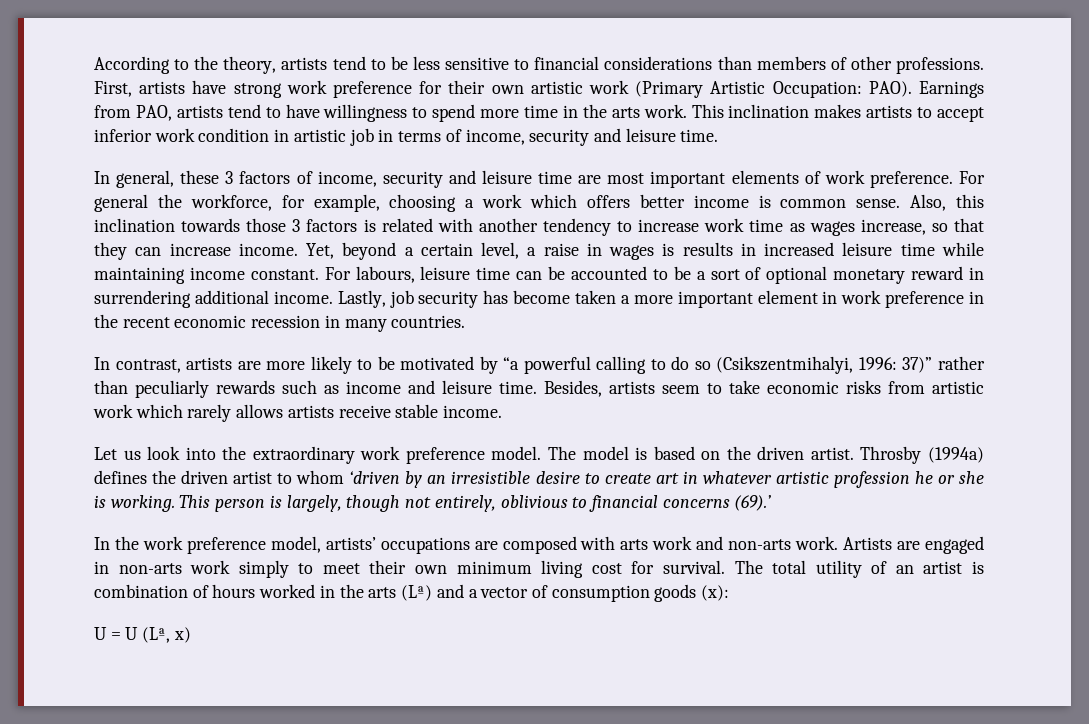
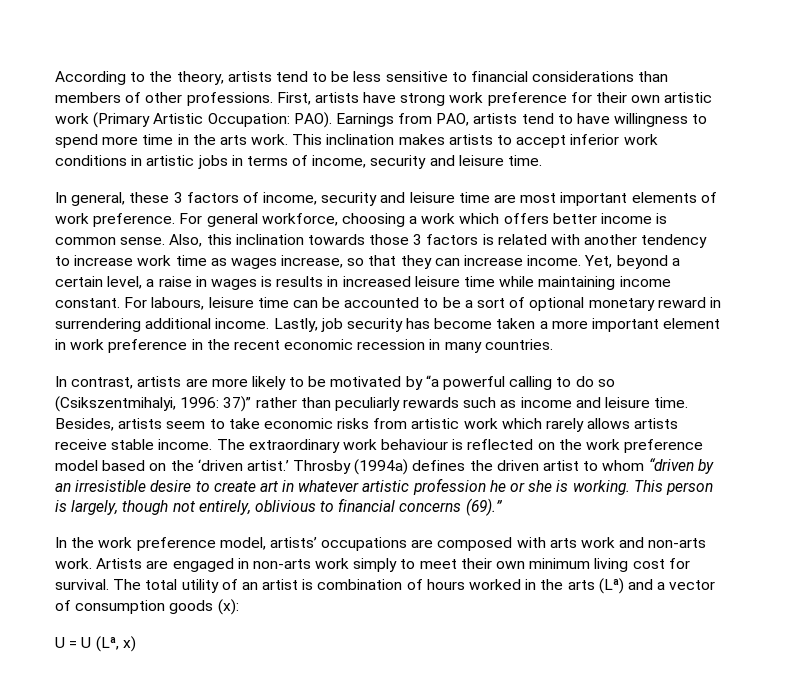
- This inclination makes artists to accept inferior work condition in artistic job in terms of income, security and leisure time.
+ This inclination makes artists to accept inferior work conditions in artistic jobs in terms of income, security and leisure time.
- For general the workforce, for example, choosing a work which offers better income is common sense.
+ For general workforce, choosing a work which offers better income is common sense.
- Besides, artists seem to take economic risks from artistic work which rarely allows artists receive stable income.
- Let us look into the extraordinary work preference model. The model is based on the driven artist.
+ Besides, artists seem to take economic risks from artistic work which rarely allows artists receive stable income. The extraordinary work behaviour is reflected on the work preference model based on the ‘driven artist.’
- Throsby (1994a) defines the driven artist to whom ‘driven by an irresistible desire to create art in whatever artistic profession he or she is working.
+ Throsby (1994a) defines the driven artist to whom “driven by an irresistible desire to create art in whatever artistic profession he or she is working.
- This person is largely, though not entirely, oblivious to financial concerns (69).’
+ This person is largely, though not entirely, oblivious to financial concerns (69).”

